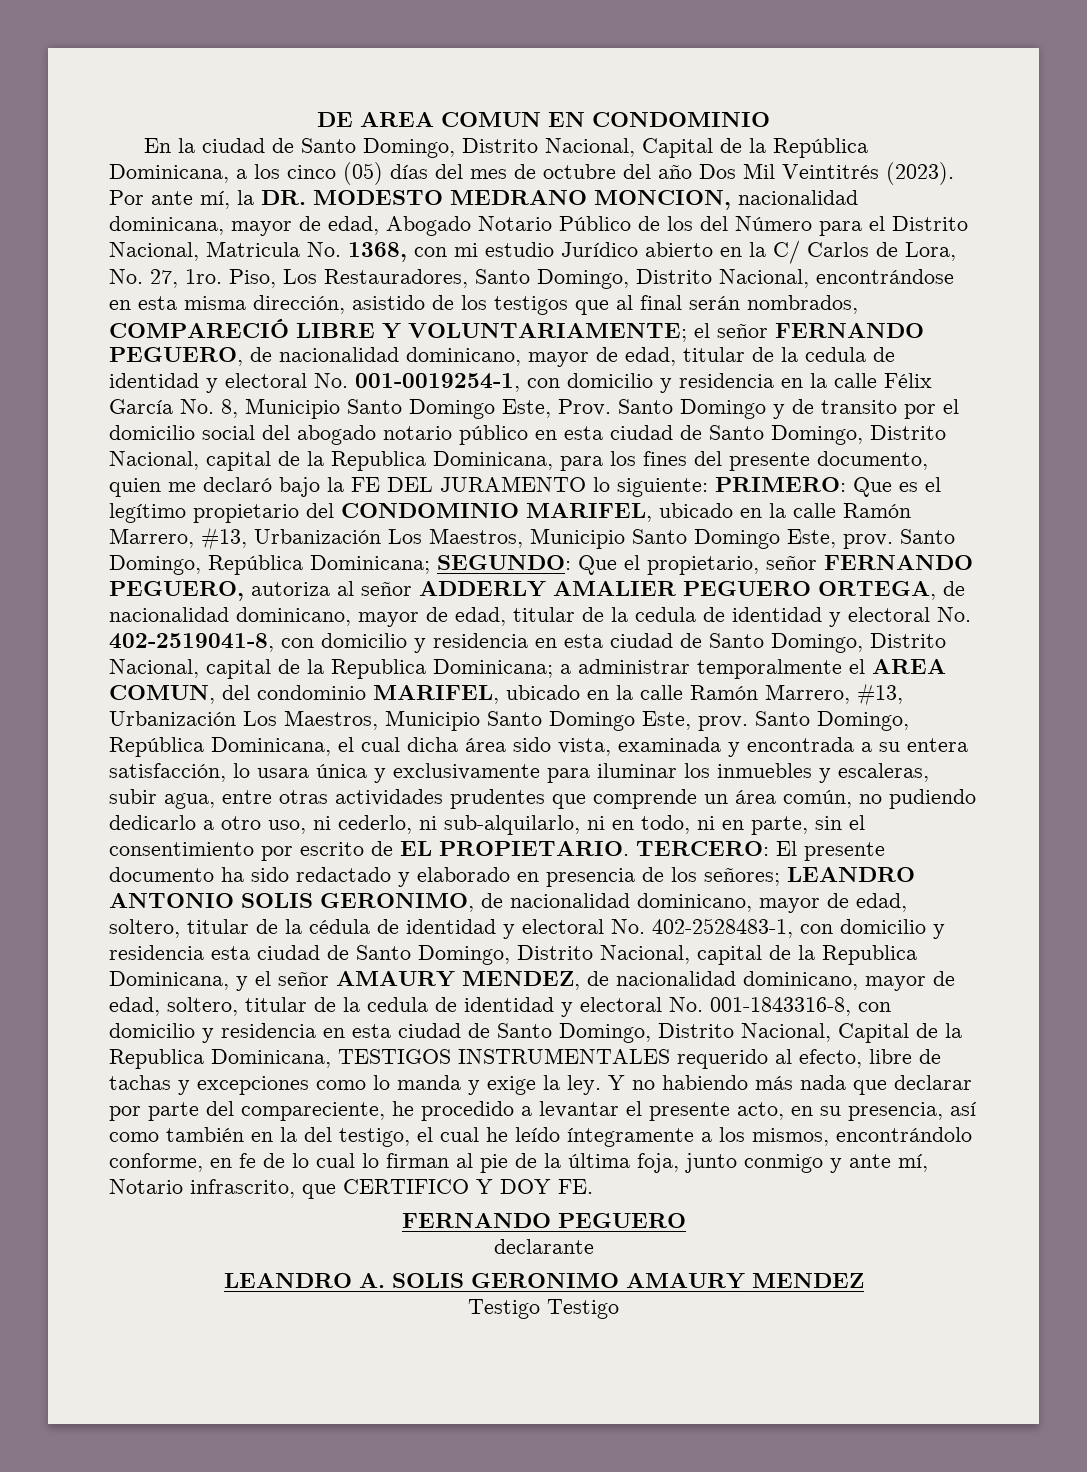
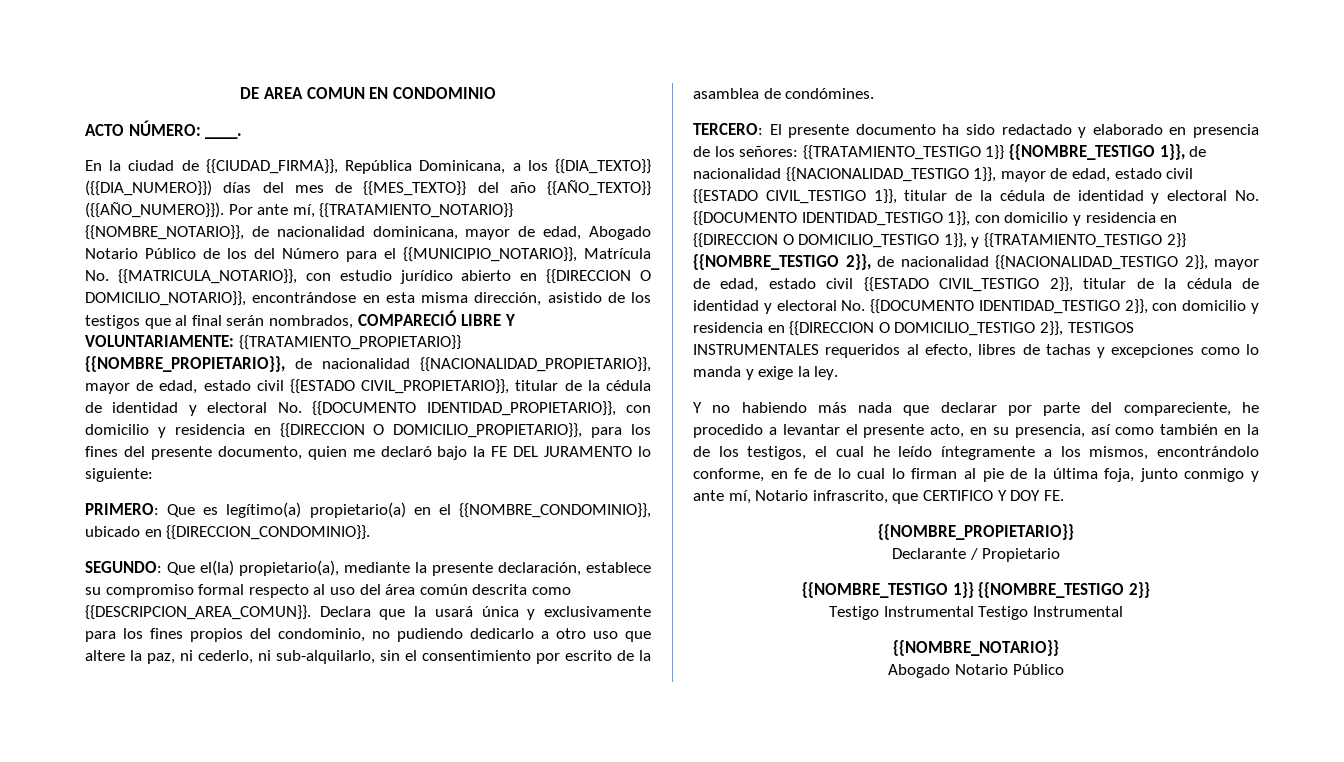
+ ACTO NÚMERO: ____.
- En la ciudad de Santo Domingo, Distrito Nacional, Capital de la República Dominicana, a los cinco (05) días del mes de octubre del año Dos Mil Veintitrés (2023). Por ante mí, la DR. MODESTO MEDRANO MONCION, nacionalidad dominicana, mayor de edad, Abogado Notario Público de los del Número para el Distrito Nacional, Matricula No. 1368, con mi estudio Jurídico abierto en la C/ Carlos de Lora, No. 27, 1ro. Piso, Los Restauradores, Santo Domingo, Distrito Nacional, encontrándose en esta misma dirección, asistido de los testigos que al final serán nombrados, COMPARECIÓ LIBRE Y VOLUNTARIAMENTE; el señor FERNANDO PEGUERO, de nacionalidad dominicano, mayor de edad, titular de la cedula de identidad y electoral No. 001-0019254-1, con domicilio y residencia en la calle Félix García No. 8, Municipio Santo Domingo Este, Prov. Santo Domingo y de transito por el domicilio social del abogado notario público en esta ciudad de Santo Domingo, Distrito Nacional, capital de la Republica Dominicana, para los fines del presente documento, quien me declaró bajo la FE DEL JURAMENTO lo siguiente: PRIMERO:
+ En la ciudad de {{CIUDAD_FIRMA}}, República Dominicana, a los {{DIA_TEXTO}} ({{DIA_NUMERO}}) días del mes de {{MES_TEXTO}} del año {{AÑO_TEXTO}} ({{AÑO_NUMERO}}). Por ante mí, {{TRATAMIENTO_NOTARIO}} {{NOMBRE_NOTARIO}}, de nacionalidad dominicana, mayor de edad, Abogado Notario Público de los del Número para el {{MUNICIPIO_NOTARIO}}, Matrícula No. {{MATRICULA_NOTARIO}}, con estudio jurídico abierto en {{DIRECCION O DOMICILIO_NOTARIO}}, encontrándose en esta misma dirección, asistido de los testigos que al final serán nombrados, COMPARECIÓ LIBRE Y VOLUNTARIAMENTE: {{TRATAMIENTO_PROPIETARIO}} {{NOMBRE_PROPIETARIO}}, de nacionalidad {{NACIONALIDAD_PROPIETARIO}}, mayor de edad, estado civil {{ESTADO CIVIL_PROPIETARIO}}, titular de la cédula de identidad y electoral No. {{DOCUMENTO IDENTIDAD_PROPIETARIO}}, con domicilio y residencia en {{DIRECCION O DOMICILIO_PROPIETARIO}}, para los fines del presente documento, quien me declaró bajo la FE DEL JURAMENTO lo siguiente:
+ PRIMERO:
- Que es el legítimo propietario del CONDOMINIO MARIFEL, ubicado en la calle Ramón Marrero, #13, Urbanización Los Maestros, Municipio Santo Domingo Este, prov. Santo Domingo, República Dominicana; SEGUNDO: Que el propietario, señor FERNANDO PEGUERO, autoriza al señor ADDERLY AMALIER PEGUERO ORTEGA, de nacionalidad dominicano, mayor de edad, titular de la cedula de identidad y electoral No. 402-2519041-8, con domicilio y residencia en esta ciudad de Santo Domingo, Distrito Nacional, capital de la Republica Dominicana; a administrar temporalmente el AREA COMUN, del condominio MARIFEL, ubicado en la calle Ramón Marrero, #13, Urbanización Los Maestros, Municipio Santo Domingo Este, prov. Santo Domingo, República Dominicana, el cual dicha área sido vista, examinada y encontrada a su entera satisfacción, lo usara única y exclusivamente para iluminar los inmuebles y escaleras, subir agua, entre otras actividades prudentes que comprende un área común, no pudiendo dedicarlo a otro uso, ni cederlo, ni sub-alquilarlo, ni en todo, ni en parte, sin el consentimiento por escrito de EL PROPIETARIO. TERCERO:
+ Que es legítimo(a) propietario(a) en el {{NOMBRE_CONDOMINIO}}, ubicado en {{DIRECCION_CONDOMINIO}}.
+ SEGUNDO: Que el(la) propietario(a), mediante la presente declaración, establece su compromiso formal respecto al uso del área común descrita como {{DESCRIPCION_AREA_COMUN}}. Declara que la usará única y exclusivamente para los fines propios del condominio, no pudiendo dedicarlo a otro uso que altere la paz, ni cederlo, ni sub-alquilarlo, sin el consentimiento por escrito de la asamblea de condómines.
+ TERCERO:
- El presente documento ha sido redactado y elaborado en presencia de los señores; LEANDRO ANTONIO SOLIS GERONIMO, de nacionalidad dominicano, mayor de edad, soltero, titular de la cédula de identidad y electoral No. 402-2528483-1, con domicilio y residencia esta ciudad de Santo Domingo, Distrito Nacional, capital de la Republica Dominicana, y el señor AMAURY MENDEZ, de nacionalidad dominicano, mayor de edad, soltero, titular de la cedula de identidad y electoral No. 001-1843316-8, con domicilio y residencia en esta ciudad de Santo Domingo, Distrito Nacional, Capital de la Republica Dominicana, TESTIGOS INSTRUMENTALES requerido al efecto, libre de tachas y excepciones como lo manda y exige la ley. Y no habiendo más nada que declarar por parte del compareciente, he procedido a levantar el presente acto, en su presencia, así como también en la del testigo, el cual he leído íntegramente a los mismos, encontrándolo conforme, en fe de lo cual lo firman al pie de la última foja, junto conmigo y ante mí, Notario infrascrito, que CERTIFICO Y DOY FE.
+ El presente documento ha sido redactado y elaborado en presencia de los señores: {{TRATAMIENTO_TESTIGO 1}} {{NOMBRE_TESTIGO 1}}, de nacionalidad {{NACIONALIDAD_TESTIGO 1}}, mayor de edad, estado civil {{ESTADO CIVIL_TESTIGO 1}}, titular de la cédula de identidad y electoral No. {{DOCUMENTO IDENTIDAD_TESTIGO 1}}, con domicilio y residencia en {{DIRECCION O DOMICILIO_TESTIGO 1}}, y {{TRATAMIENTO_TESTIGO 2}} {{NOMBRE_TESTIGO 2}}, de nacionalidad {{NACIONALIDAD_TESTIGO 2}}, mayor de edad, estado civil {{ESTADO CIVIL_TESTIGO 2}}, titular de la cédula de identidad y electoral No. {{DOCUMENTO IDENTIDAD_TESTIGO 2}}, con domicilio y residencia en {{DIRECCION O DOMICILIO_TESTIGO 2}}, TESTIGOS INSTRUMENTALES requeridos al efecto, libres de tachas y excepciones como lo manda y exige la ley.
+ Y no habiendo más nada que declarar por parte del compareciente, he procedido a levantar el presente acto, en su presencia, así como también en la de los testigos, el cual he leído íntegramente a los mismos, encontrándolo conforme, en fe de lo cual lo firman al pie de la última foja, junto conmigo y ante mí, Notario infrascrito, que CERTIFICO Y DOY FE.
- FERNANDO PEGUERO
- declarante
- LEANDRO A. SOLIS GERONIMO AMAURY MENDEZ
- Testigo Testigo
+ {{NOMBRE_PROPIETARIO}}
+ Declarante / Propietario
+ {{NOMBRE_TESTIGO 1}} {{NOMBRE_TESTIGO 2}}
+ Testigo Instrumental Testigo Instrumental
+ {{NOMBRE_NOTARIO}}
+ Abogado Notario Público

